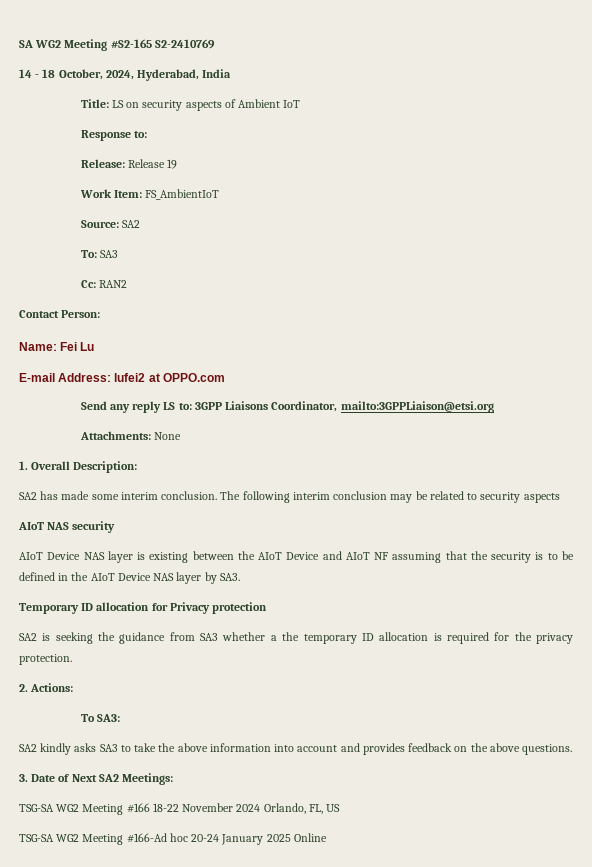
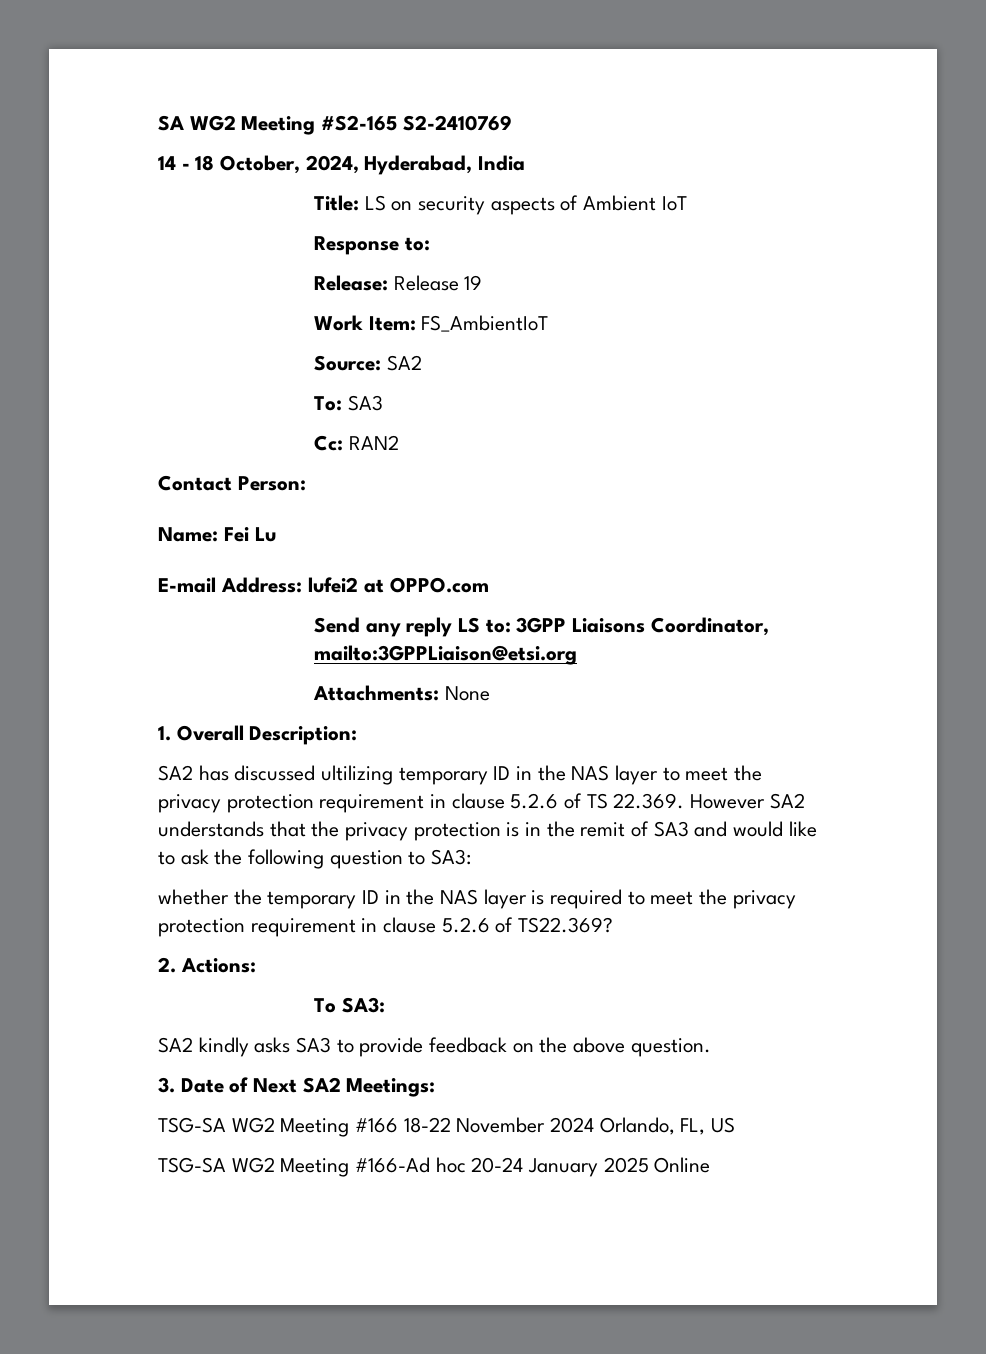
- SA2 has made some interim conclusion. The following interim conclusion may be related to security aspects
- AIoT NAS security
- AIoT Device NAS layer is existing between the AIoT Device and AIoT NF assuming that the security is to be defined in the AIoT Device NAS layer by SA3.
- Temporary ID allocation for Privacy protection
- SA2 is seeking the guidance from SA3 whether a the temporary ID allocation is required for the privacy protection.
+ SA2 has discussed ultilizing temporary ID in the NAS layer to meet the privacy protection requirement in clause 5.2.6 of TS 22.369. However SA2 understands that the privacy protection is in the remit of SA3 and would like to ask the following question to SA3:
+ whether the temporary ID in the NAS layer is required to meet the privacy protection requirement in clause 5.2.6 of TS22.369?
- SA2 kindly asks SA3 to take the above information into account and provides feedback on the above questions.
+ SA2 kindly asks SA3 to provide feedback on the above question.

